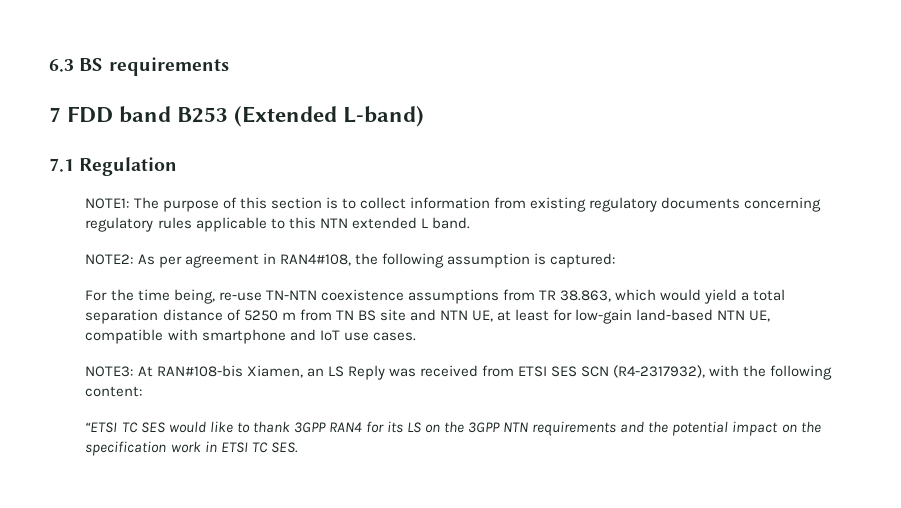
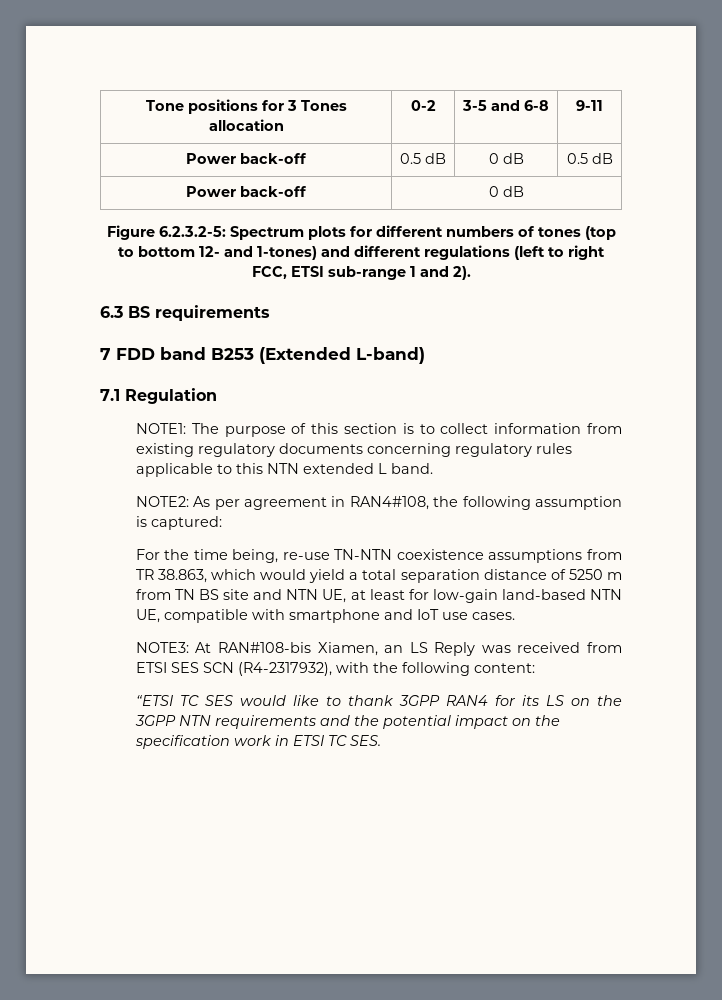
+ Tone positions for 3 Tones allocation | 0-2 | 3-5 and 6-8 | 9-11
+ Power back-off | 0.5 dB | 0 dB | 0.5 dB
+ Power back-off | 0 dB
+ Figure 6.2.3.2-5: Spectrum plots for different numbers of tones (top to bottom 12- and 1-tones) and different regulations (left to right FCC, ETSI sub-range 1 and 2).

